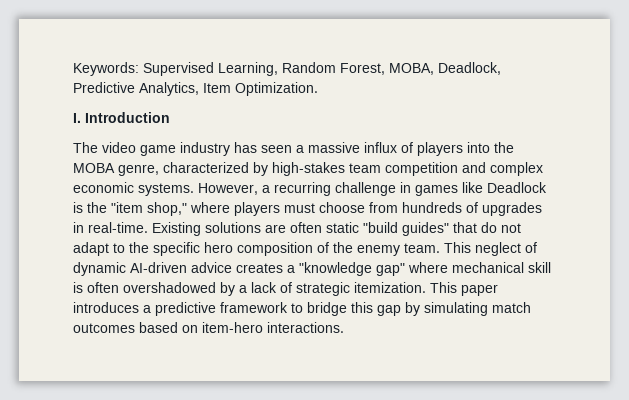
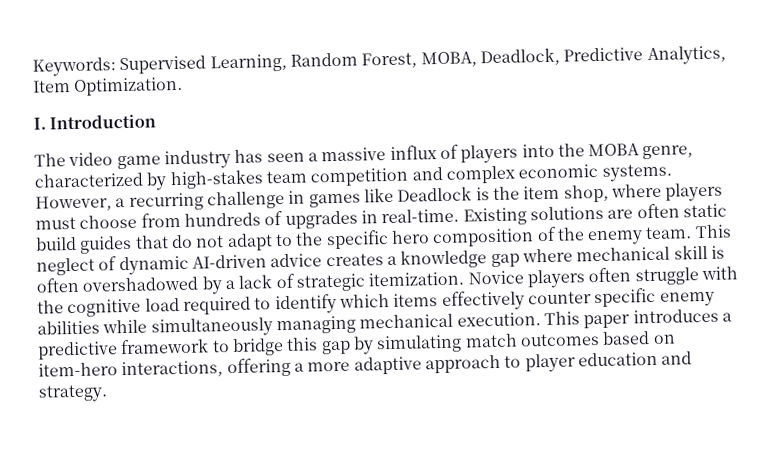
- However, a recurring challenge in games like Deadlock is the "item shop," where players must choose from hundreds of upgrades in real-time.
+ However, a recurring challenge in games like Deadlock is the item shop, where players must choose from hundreds of upgrades in real-time.
- Existing solutions are often static "build guides" that do not adapt to the specific hero composition of the enemy team.
+ Existing solutions are often static build guides that do not adapt to the specific hero composition of the enemy team.
- This neglect of dynamic AI-driven advice creates a "knowledge gap" where mechanical skill is often overshadowed by a lack of strategic itemization.
+ This neglect of dynamic AI-driven advice creates a knowledge gap where mechanical skill is often overshadowed by a lack of strategic itemization.
+ Novice players often struggle with the cognitive load required to identify which items effectively counter specific enemy abilities while simultaneously managing mechanical execution.
- This paper introduces a predictive framework to bridge this gap by simulating match outcomes based on item-hero interactions.
+ This paper introduces a predictive framework to bridge this gap by simulating match outcomes based on item-hero interactions, offering a more adaptive approach to player education and strategy.

